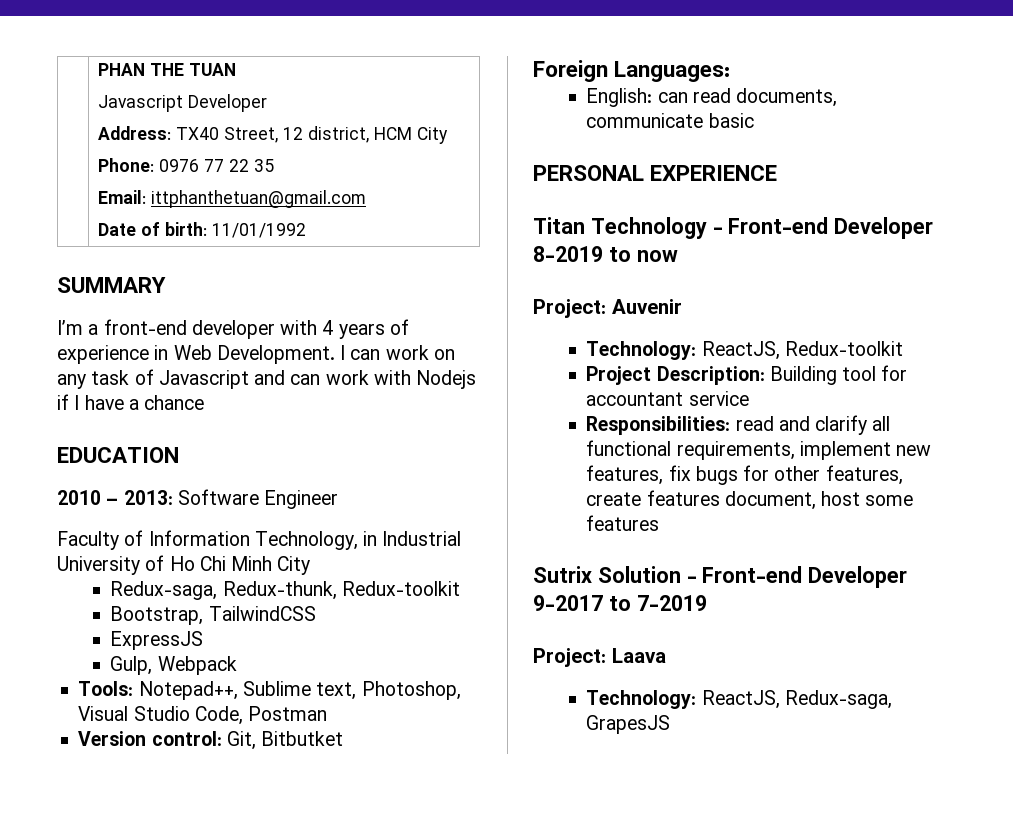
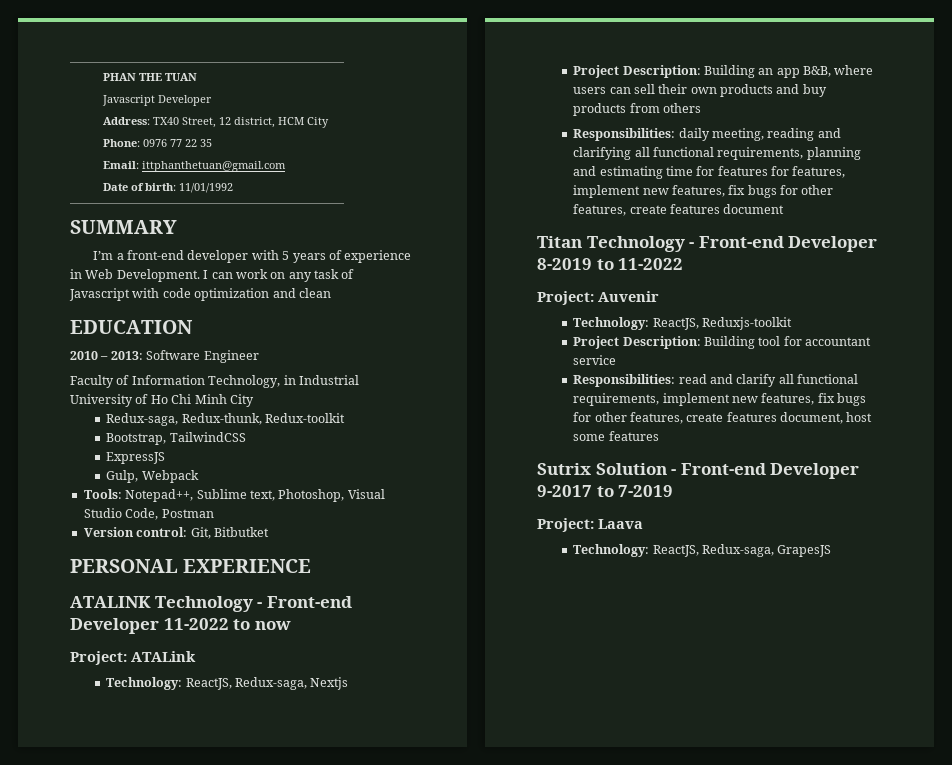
- I’m a front-end developer with 4 years of experience in Web Development.
+ I’m a front-end developer with 5 years of experience in Web Development.
- I can work on any task of Javascript and can work with Nodejs if I have a chance
+ I can work on any task of Javascript with code optimization and clean
- Foreign Languages:
- English: can read documents, communicate basic
  PERSONAL EXPERIENCE
+ ATALINK Technology - Front-end Developer 11-2022 to now
+ Project: ATALink
+ Technology: ReactJS, Redux-saga, Nextjs
+ Project Description: Building an app B&B, where users can sell their own products and buy products from others
+ Responsibilities: daily meeting, reading and clarifying all functional requirements, planning and estimating time for features for features, implement new features, fix bugs for other features, create features document
- Titan Technology - Front-end Developer 8-2019 to now
+ Titan Technology - Front-end Developer 8-2019 to 11-2022
- Technology: ReactJS, Redux-toolkit
+ Technology: ReactJS, Reduxjs-toolkit

